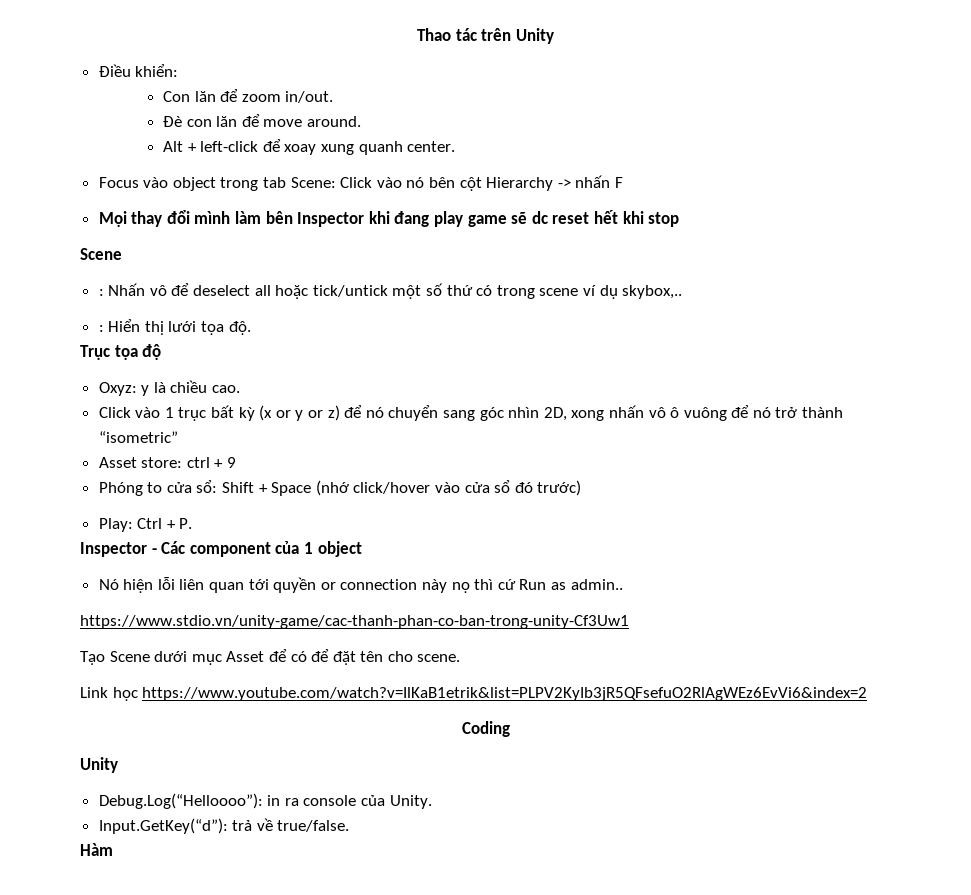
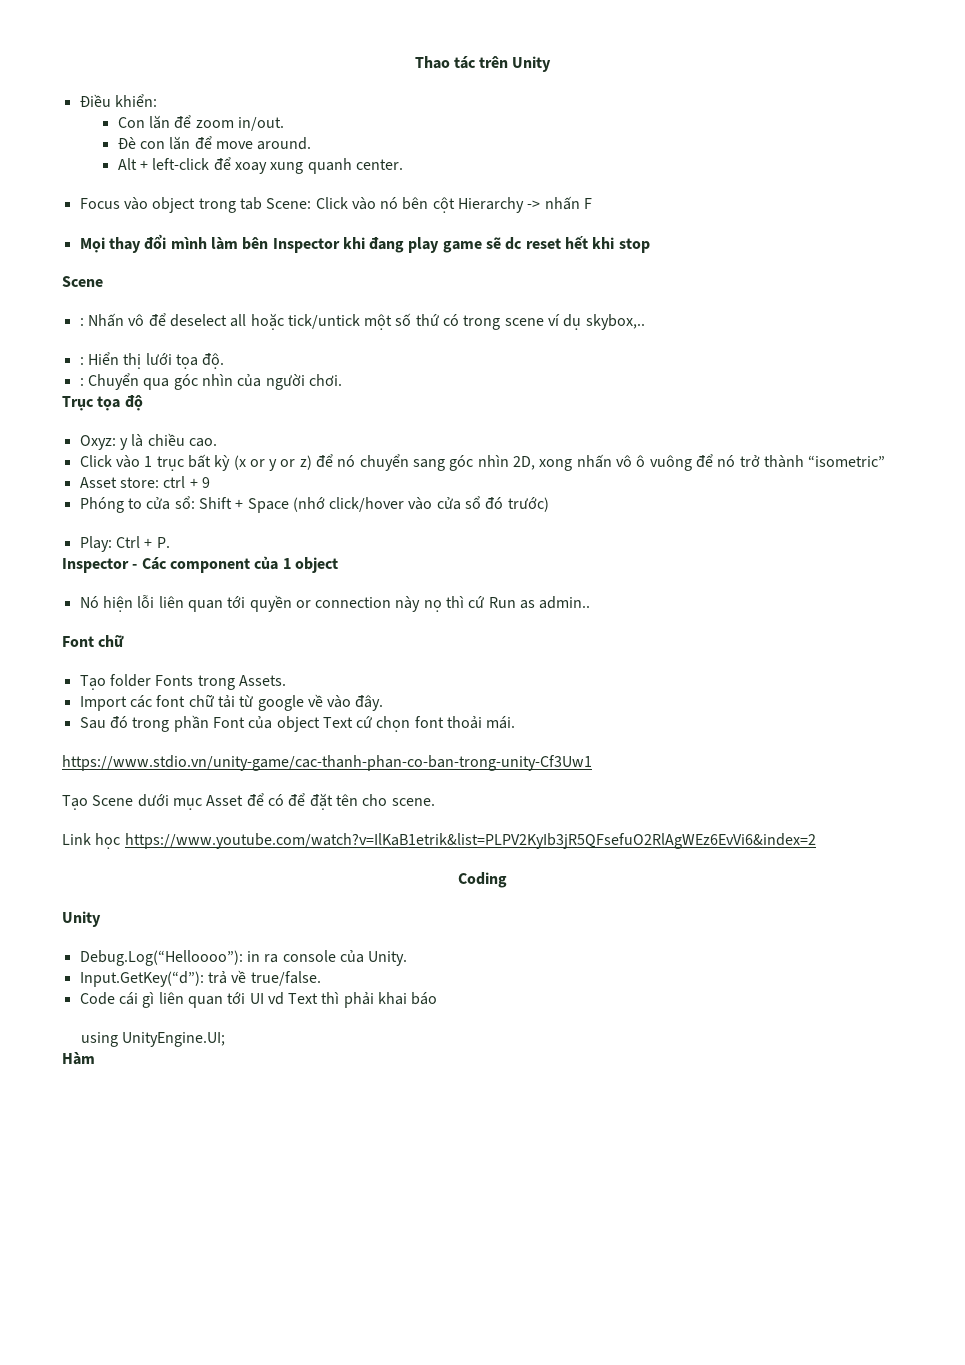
+ : Chuyển qua góc nhìn của người chơi.
+ Font chữ
+ Tạo folder Fonts trong Assets.
+ Import các font chữ tải từ google về vào đây.
+ Sau đó trong phần Font của object Text cứ chọn font thoải mái.
+ Code cái gì liên quan tới UI vd Text thì phải khai báo
+ using UnityEngine.UI;

